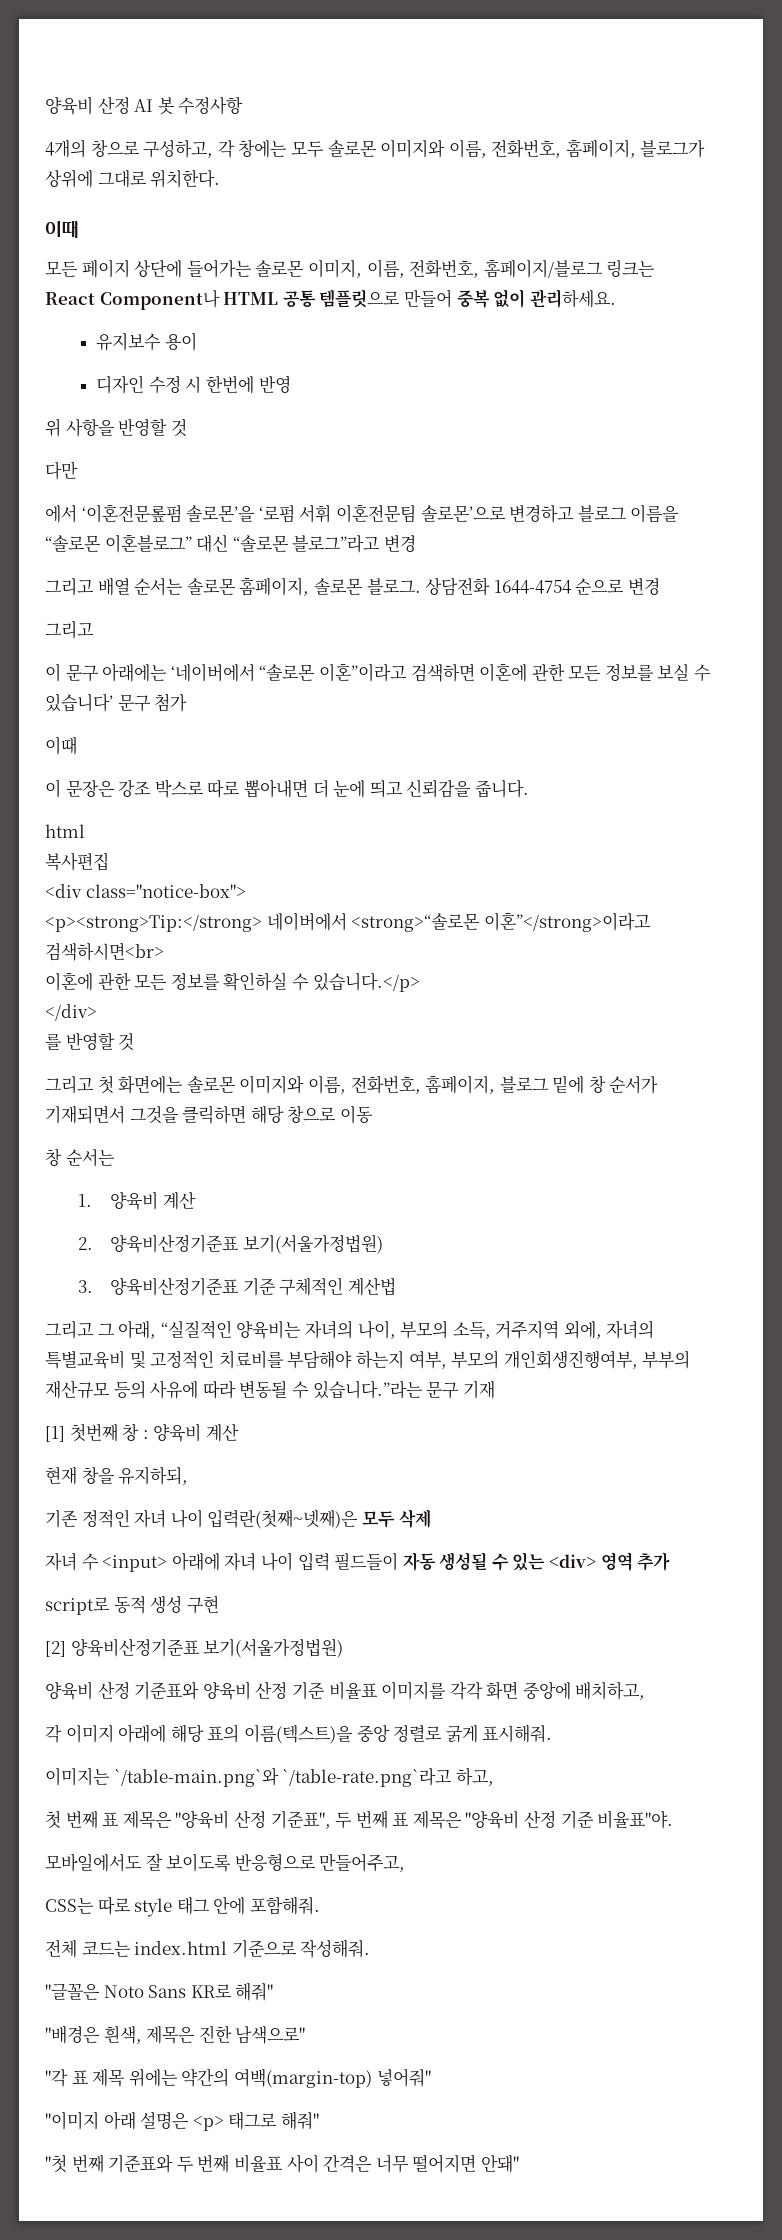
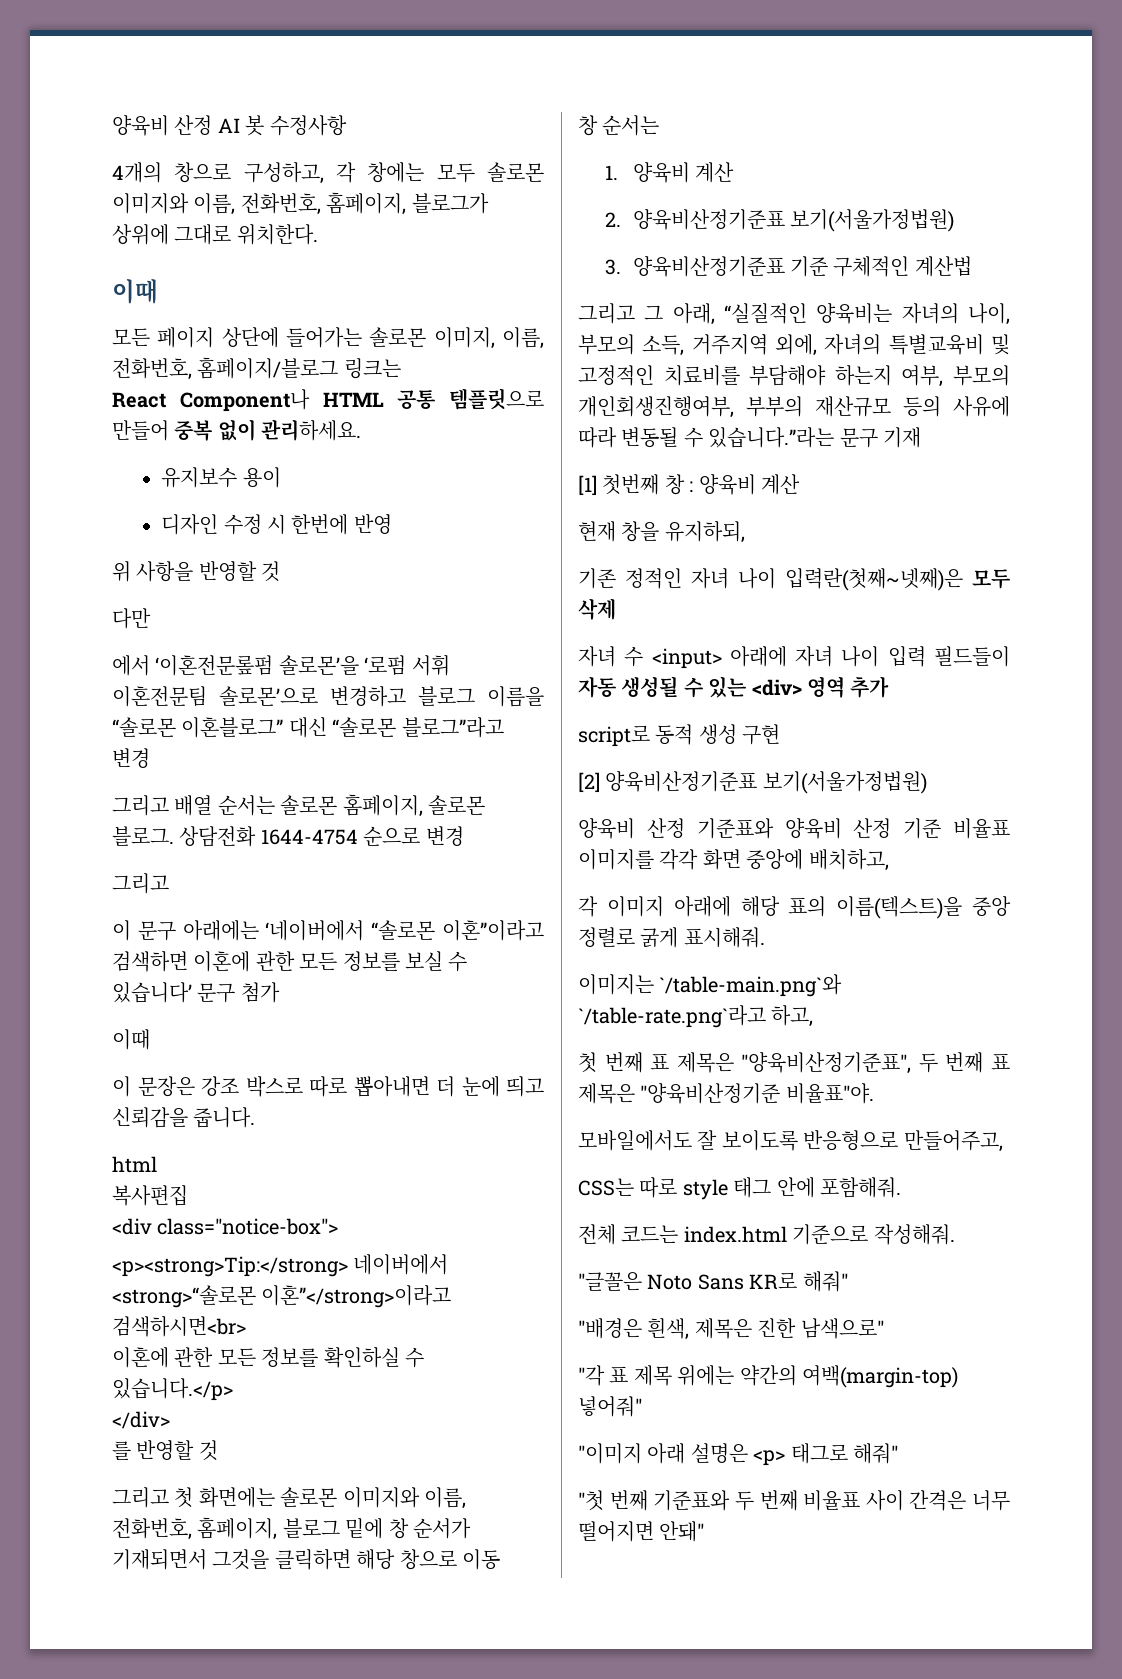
- 첫 번째 표 제목은 "양육비 산정 기준표", 두 번째 표 제목은 "양육비 산정 기준 비율표"야.
+ 첫 번째 표 제목은 "양육비산정기준표", 두 번째 표 제목은 "양육비산정기준 비율표"야.

